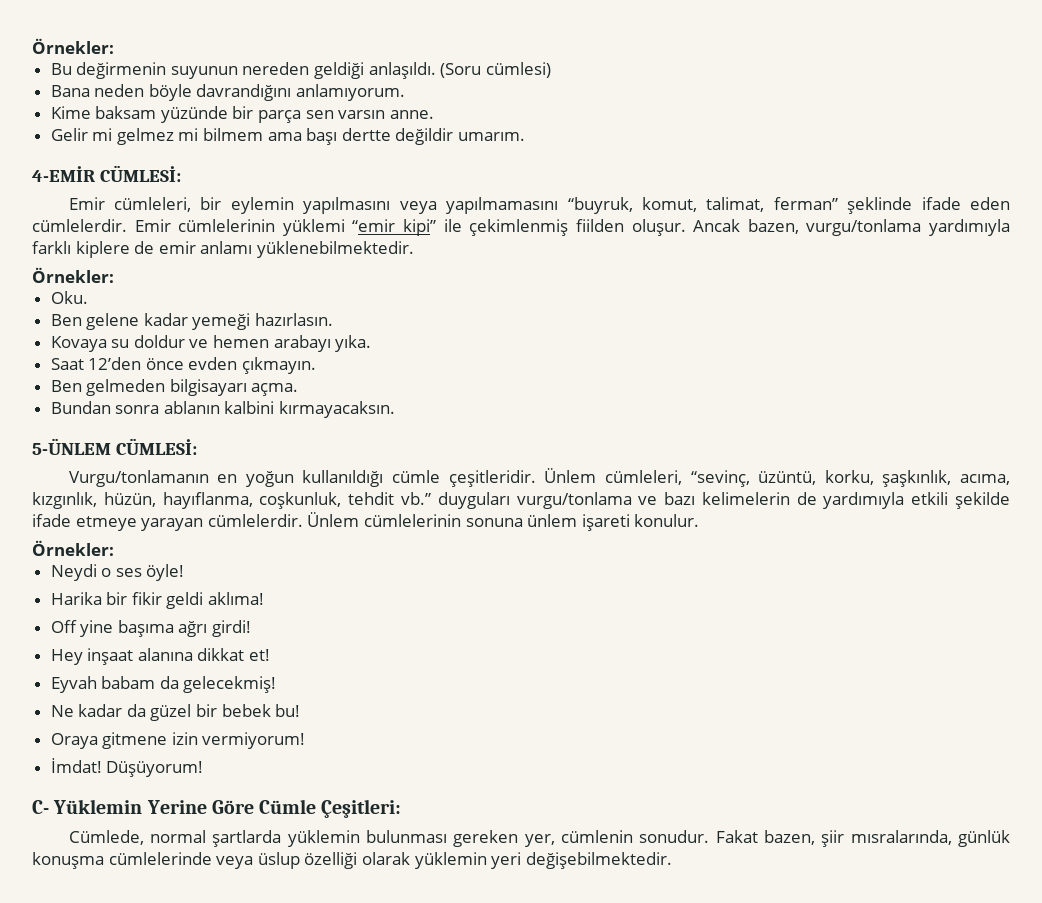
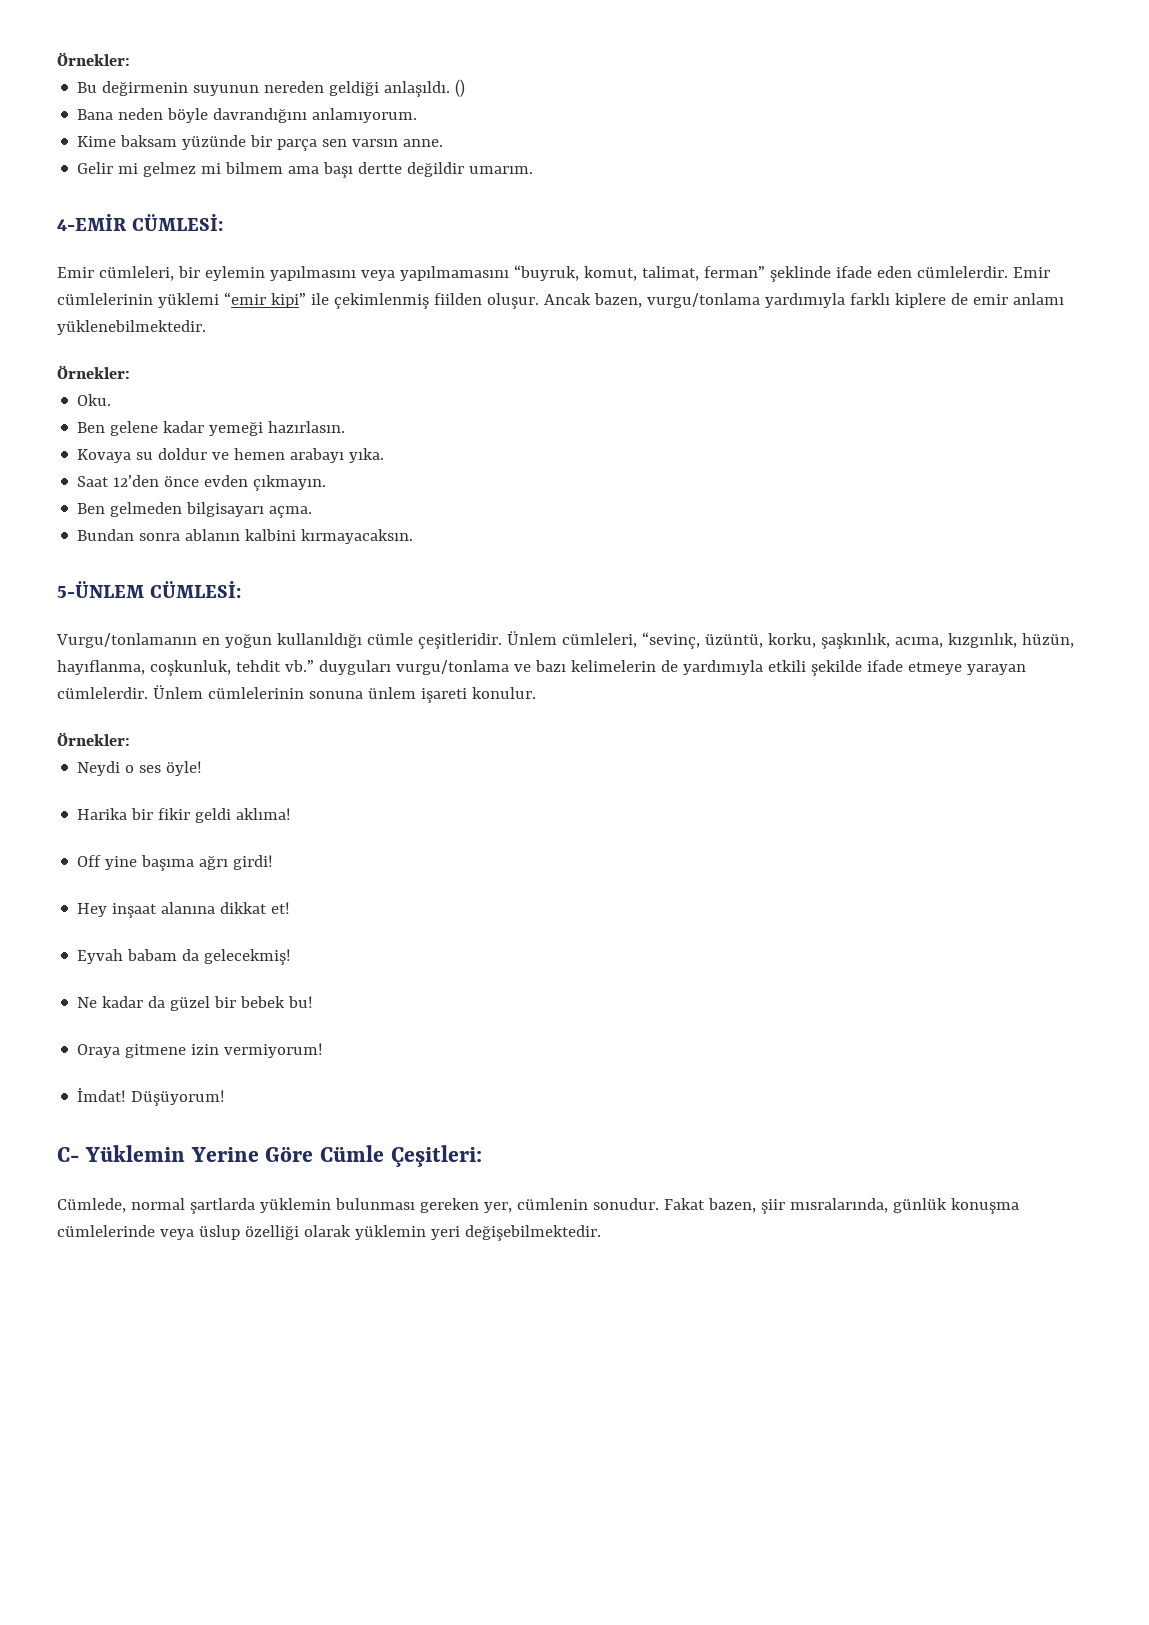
- (Soru cümlesi)
+ ()

